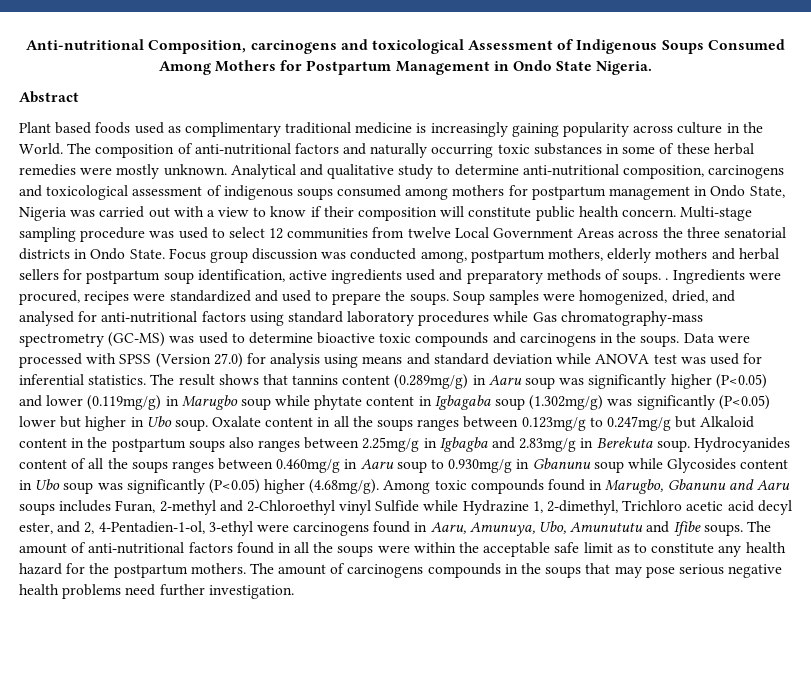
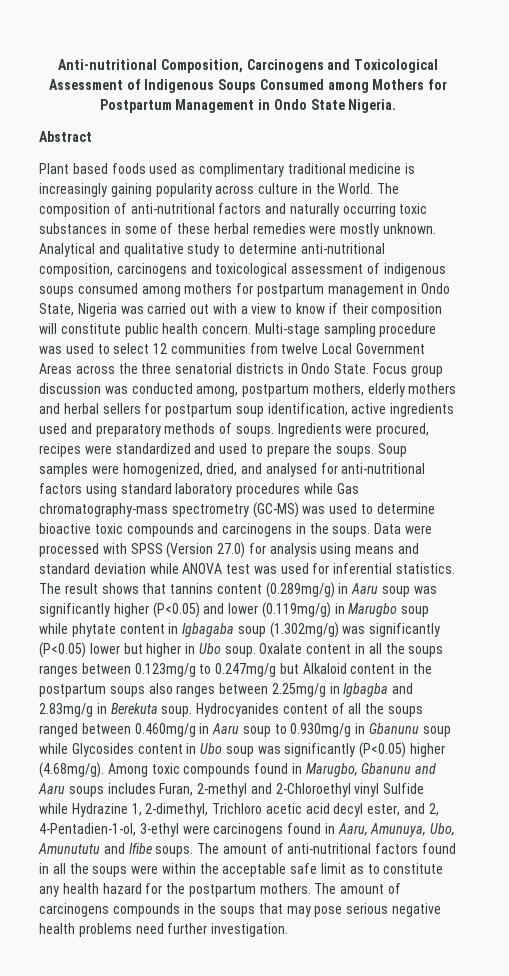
- Anti-nutritional Composition, carcinogens and toxicological Assessment of Indigenous Soups Consumed Among Mothers for Postpartum Management in Ondo State Nigeria.
+ Anti-nutritional Composition, Carcinogens and Toxicological Assessment of Indigenous Soups Consumed among Mothers for Postpartum Management in Ondo State Nigeria.
- Focus group discussion was conducted among, postpartum mothers, elderly mothers and herbal sellers for postpartum soup identification, active ingredients used and preparatory methods of soups. .
+ Focus group discussion was conducted among, postpartum mothers, elderly mothers and herbal sellers for postpartum soup identification, active ingredients used and preparatory methods of soups.
- Hydrocyanides content of all the soups ranges between 0.460mg/g in Aaru soup to 0.930mg/g in Gbanunu soup while Glycosides content in Ubo soup was significantly (P<0.05) higher (4.68mg/g). Among toxic compounds found in Marugbo, Gbanunu and Aaru soups includes Furan, 2-methyl and 2-Chloroethyl vinyl Sulfide while Hydrazine 1, 2-dimethyl, Trichloro acetic acid decyl ester, and 2, 4-Pentadien-1-ol, 3-ethyl were carcinogens found in Aaru, Amunuya, Ubo, Amunututu and Ifibe soups.
+ Hydrocyanides content of all the soups ranged between 0.460mg/g in Aaru soup to 0.930mg/g in Gbanunu soup while Glycosides content in Ubo soup was significantly (P<0.05) higher (4.68mg/g). Among toxic compounds found in Marugbo, Gbanunu and Aaru soups includes Furan, 2-methyl and 2-Chloroethyl vinyl Sulfide while Hydrazine 1, 2-dimethyl, Trichloro acetic acid decyl ester, and 2, 4-Pentadien-1-ol, 3-ethyl were carcinogens found in Aaru, Amunuya, Ubo, Amunututu and Ifibe soups.

